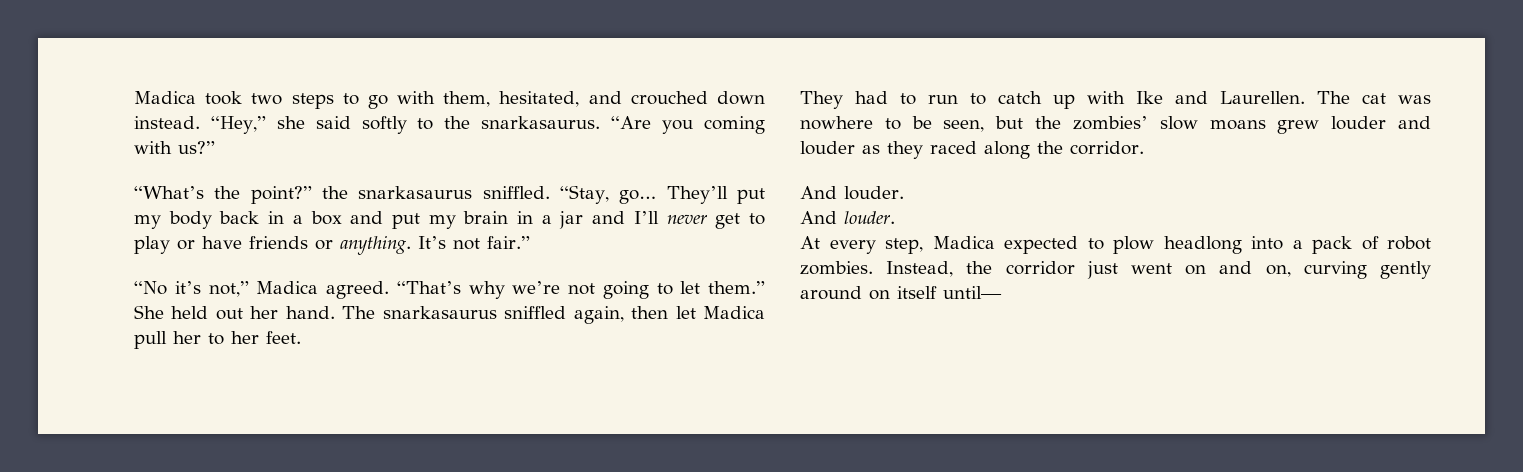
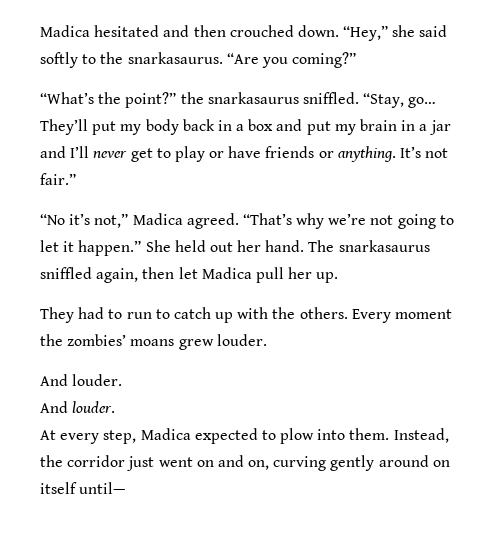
- Madica took two steps to go with them, hesitated, and crouched down instead.
+ Madica hesitated and then crouched down.
- “Are you coming with us?”
+ “Are you coming?”
- “That’s why we’re not going to let them.”
+ “That’s why we’re not going to let it happen.”
- The snarkasaurus sniffled again, then let Madica pull her to her feet.
+ The snarkasaurus sniffled again, then let Madica pull her up.
- They had to run to catch up with Ike and Laurellen. The cat was nowhere to be seen, but the zombies’ slow moans grew louder and louder as they raced along the corridor.
+ They had to run to catch up with the others. Every moment the zombies’ moans grew louder.
- At every step, Madica expected to plow headlong into a pack of robot zombies.
+ At every step, Madica expected to plow into them.

